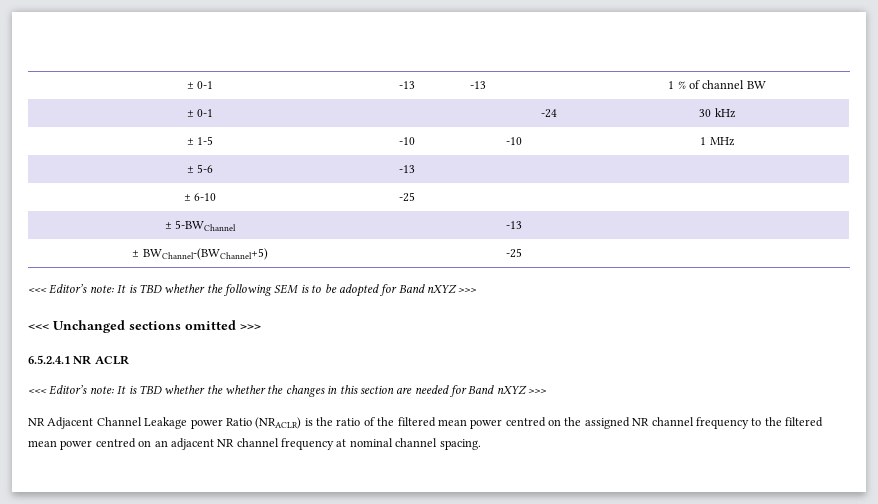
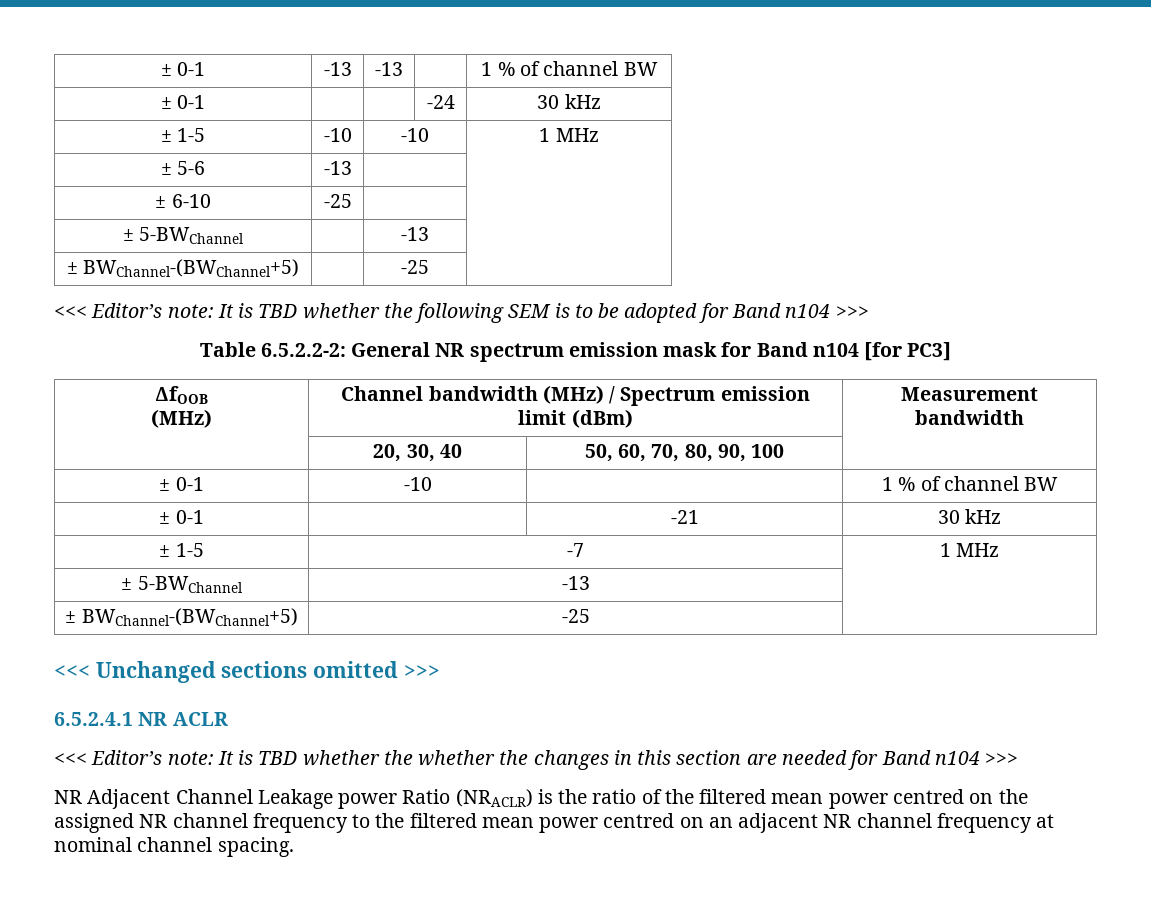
- <<< Editor’s note: It is TBD whether the following SEM is to be adopted for Band nXYZ >>>
+ <<< Editor’s note: It is TBD whether the following SEM is to be adopted for Band n104 >>>
+ Table 6.5.2.2-2: General NR spectrum emission mask for Band n104 [for PC3]
+ ΔfOOB
+ (MHz) | Channel bandwidth (MHz) / Spectrum emission limit (dBm) | Measurement bandwidth
+ | 20, 30, 40 | 50, 60, 70, 80, 90, 100 |
+ ± 0-1 | -10 | | 1 % of channel BW
+ ± 0-1 | | -21 | 30 kHz
+ ± 1-5 | -7 | 1 MHz
+ ± 5-BWChannel | -13 |
+ ± BWChannel-(BWChannel+5) | -25 |
- <<< Editor’s note: It is TBD whether the whether the changes in this section are needed for Band nXYZ >>>
+ <<< Editor’s note: It is TBD whether the whether the changes in this section are needed for Band n104 >>>

